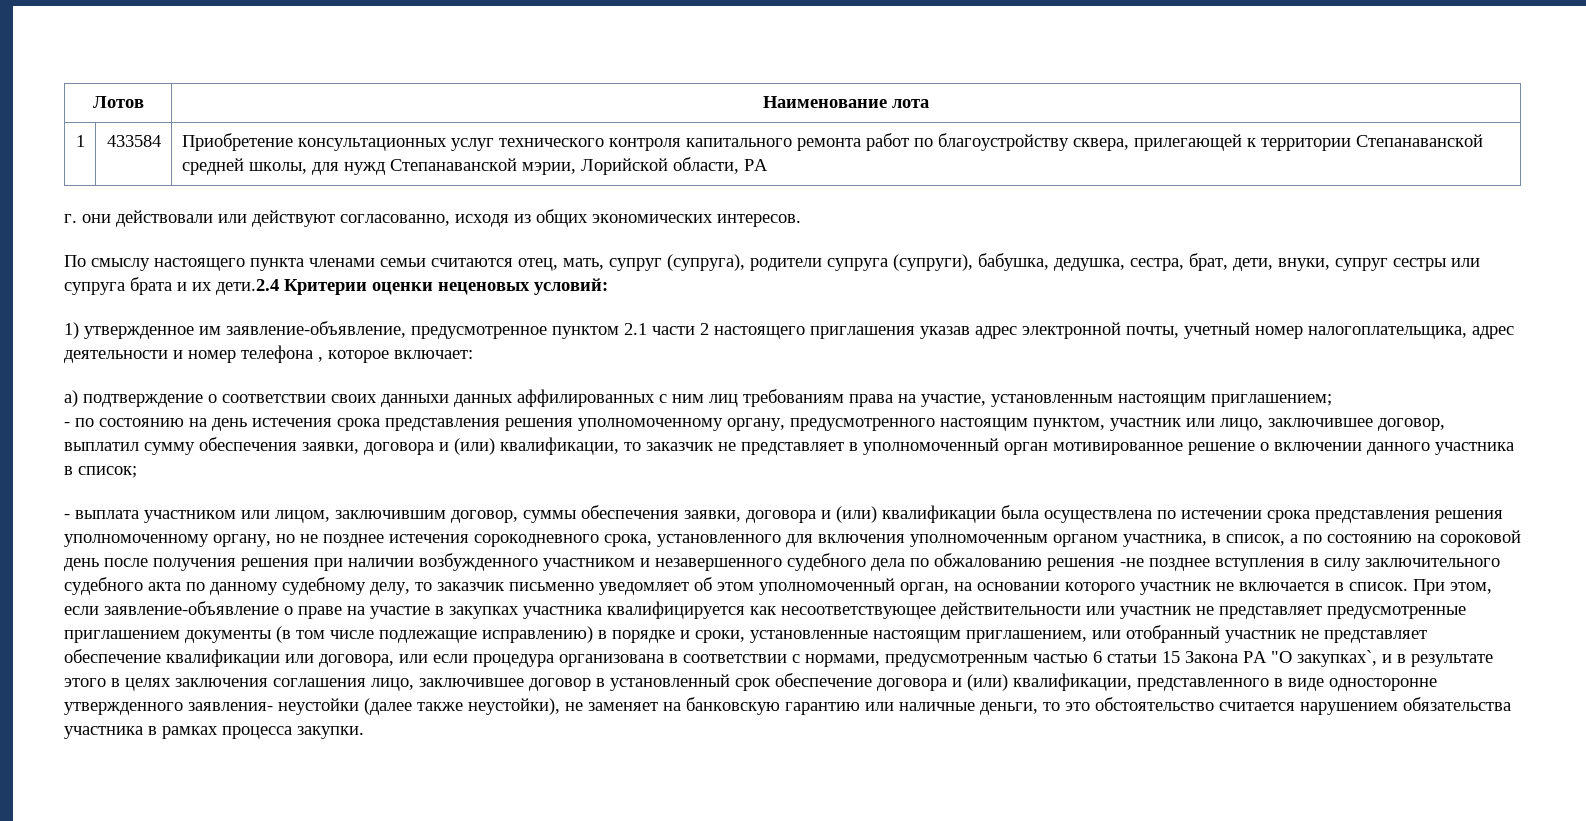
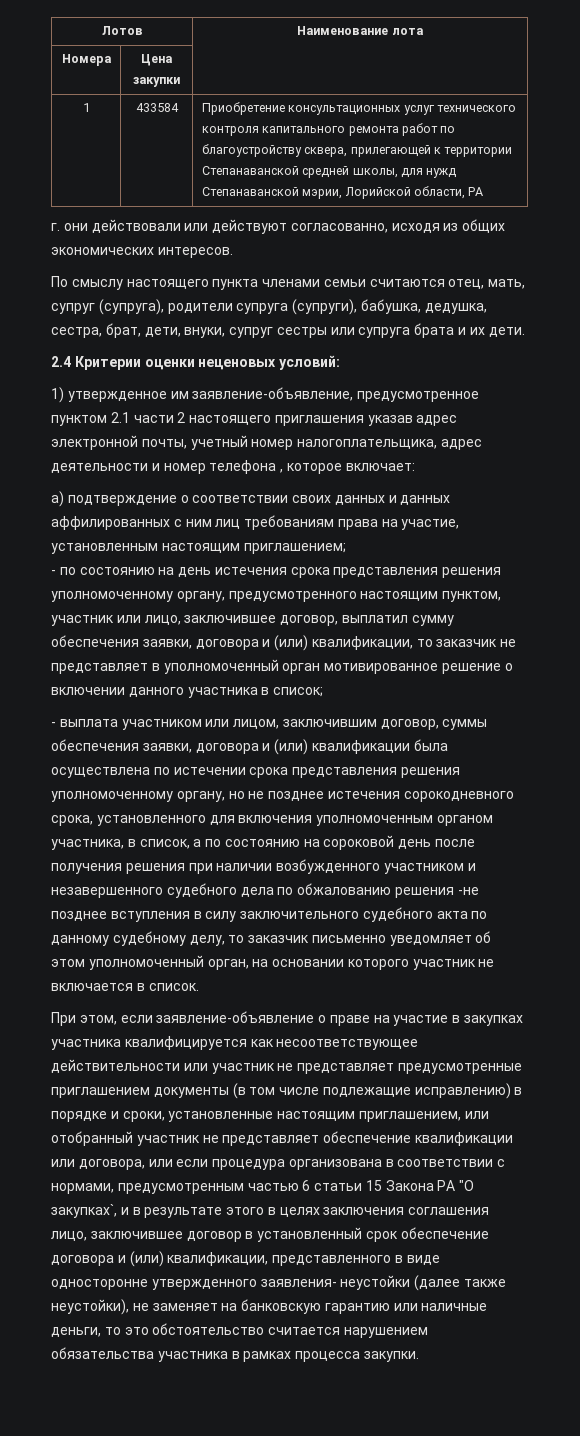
+ Номера | Цена закупки |
- По смыслу настоящего пункта членами семьи считаются отец, мать, супруг (супруга), родители супруга (супруги), бабушка, дедушка, сестра, брат, дети, внуки, супруг сестры или супруга брата и их дети.2.4 Критерии оценки неценовых условий:
+ По смыслу настоящего пункта членами семьи считаются отец, мать, супруг (супруга), родители супруга (супруги), бабушка, дедушка, сестра, брат, дети, внуки, супруг сестры или супруга брата и их дети.
+ 2.4 Критерии оценки неценовых условий:
- а) подтверждение о соответствии своих данныхи данных аффилированных с ним лиц требованиям права на участие, установленным настоящим приглашением;
+ а) подтверждение о соответствии своих данных и данных аффилированных с ним лиц требованиям права на участие, установленным настоящим приглашением;
- - выплата участником или лицом, заключившим договор, суммы обеспечения заявки, договора и (или) квалификации была осуществлена по истечении срока представления решения уполномоченному органу, но не позднее истечения сорокодневного срока, установленного для включения уполномоченным органом участника, в список, а по состоянию на сороковой день после получения решения при наличии возбужденного участником и незавершенного судебного дела по обжалованию решения -не позднее вступления в силу заключительного судебного акта по данному судебному делу, то заказчик письменно уведомляет об этом уполномоченный орган, на основании которого участник не включается в список. При этом, если заявление-объявление о праве на участие в закупках участника квалифицируется как несоответствующее действительности или участник не представляет предусмотренные приглашением документы (в том числе подлежащие исправлению) в порядке и сроки, установленные настоящим приглашением, или отобранный участник не представляет обеспечение квалификации или договора, или если процедура организована в соответствии с нормами, предусмотренным частью 6 статьи 15 Закона РА "О закупках`, и в результате этого в целях заключения соглашения лицо, заключившее договор в установленный срок обеспечение договора и (или) квалификации, представленного в виде односторонне утвержденного заявления- неустойки (далее также неустойки), не заменяет на банковскую гарантию или наличные деньги, то это обстоятельство считается нарушением обязательства участника в рамках процесса закупки.
+ - выплата участником или лицом, заключившим договор, суммы обеспечения заявки, договора и (или) квалификации была осуществлена по истечении срока представления решения уполномоченному органу, но не позднее истечения сорокодневного срока, установленного для включения уполномоченным органом участника, в список, а по состоянию на сороковой день после получения решения при наличии возбужденного участником и незавершенного судебного дела по обжалованию решения -не позднее вступления в силу заключительного судебного акта по данному судебному делу, то заказчик письменно уведомляет об этом уполномоченный орган, на основании которого участник не включается в список.
+ При этом, если заявление-объявление о праве на участие в закупках участника квалифицируется как несоответствующее действительности или участник не представляет предусмотренные приглашением документы (в том числе подлежащие исправлению) в порядке и сроки, установленные настоящим приглашением, или отобранный участник не представляет обеспечение квалификации или договора, или если процедура организована в соответствии с нормами, предусмотренным частью 6 статьи 15 Закона РА "О закупках`, и в результате этого в целях заключения соглашения лицо, заключившее договор в установленный срок обеспечение договора и (или) квалификации, представленного в виде односторонне утвержденного заявления- неустойки (далее также неустойки), не заменяет на банковскую гарантию или наличные деньги, то это обстоятельство считается нарушением обязательства участника в рамках процесса закупки.

